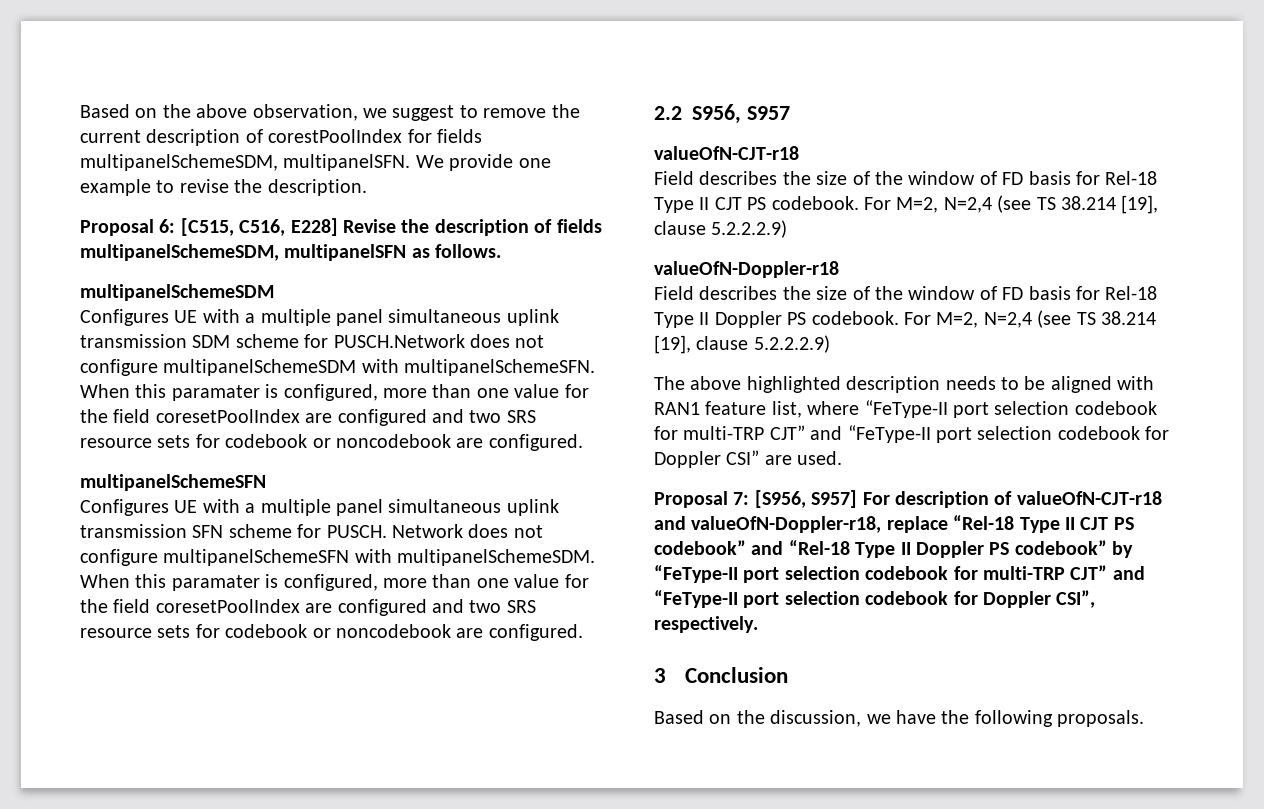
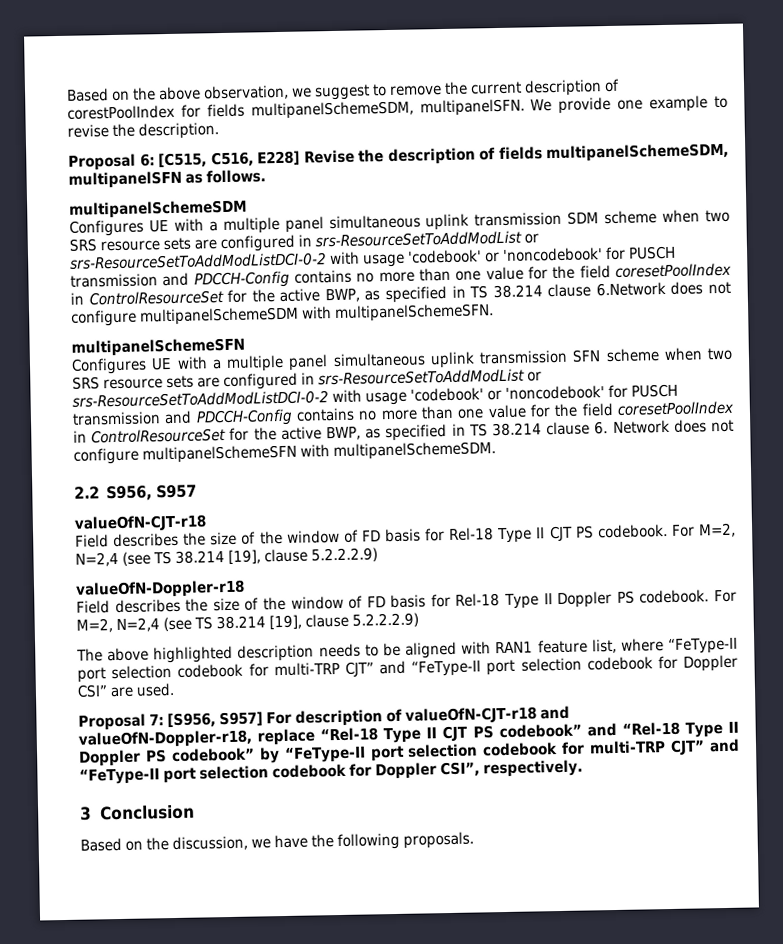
- Configures UE with a multiple panel simultaneous uplink transmission SDM scheme for PUSCH.Network does not configure multipanelSchemeSDM with multipanelSchemeSFN. When this paramater is configured, more than one value for the field coresetPoolIndex are configured and two SRS resource sets for codebook or noncodebook are configured.
+ Configures UE with a multiple panel simultaneous uplink transmission SDM scheme when two SRS resource sets are configured in srs-ResourceSetToAddModList or srs-ResourceSetToAddModListDCI-0-2 with usage 'codebook' or 'noncodebook' for PUSCH transmission and PDCCH-Config contains no more than one value for the field coresetPoolIndex in ControlResourceSet for the active BWP, as specified in TS 38.214 clause 6.Network does not configure multipanelSchemeSDM with multipanelSchemeSFN.
- Configures UE with a multiple panel simultaneous uplink transmission SFN scheme for PUSCH. Network does not configure multipanelSchemeSFN with multipanelSchemeSDM. When this paramater is configured, more than one value for the field coresetPoolIndex are configured and two SRS resource sets for codebook or noncodebook are configured.
+ Configures UE with a multiple panel simultaneous uplink transmission SFN scheme when two SRS resource sets are configured in srs-ResourceSetToAddModList or srs-ResourceSetToAddModListDCI-0-2 with usage 'codebook' or 'noncodebook' for PUSCH transmission and PDCCH-Config contains no more than one value for the field coresetPoolIndex in ControlResourceSet for the active BWP, as specified in TS 38.214 clause 6. Network does not configure multipanelSchemeSFN with multipanelSchemeSDM.

